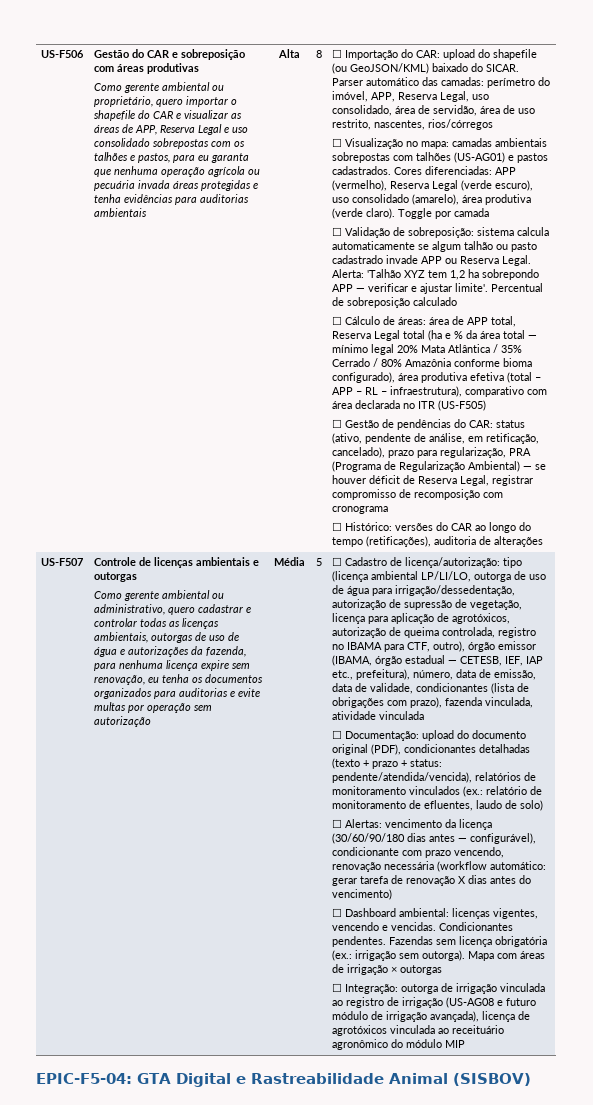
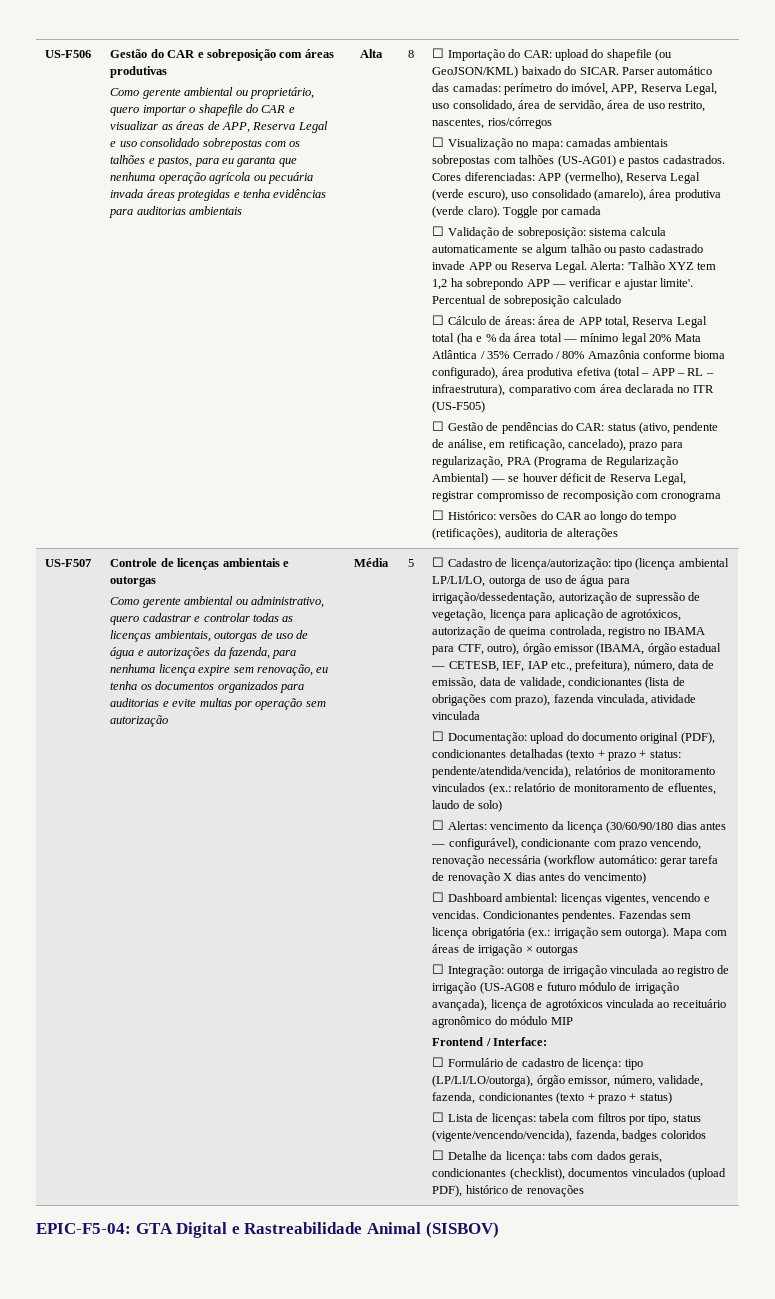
+ Frontend / Interface:
+ ☐ Formulário de cadastro de licença: tipo (LP/LI/LO/outorga), órgão emissor, número, validade, fazenda, condicionantes (texto + prazo + status)
+ ☐ Lista de licenças: tabela com filtros por tipo, status (vigente/vencendo/vencida), fazenda, badges coloridos
+ ☐ Detalhe da licença: tabs com dados gerais, condicionantes (checklist), documentos vinculados (upload PDF), histórico de renovações

